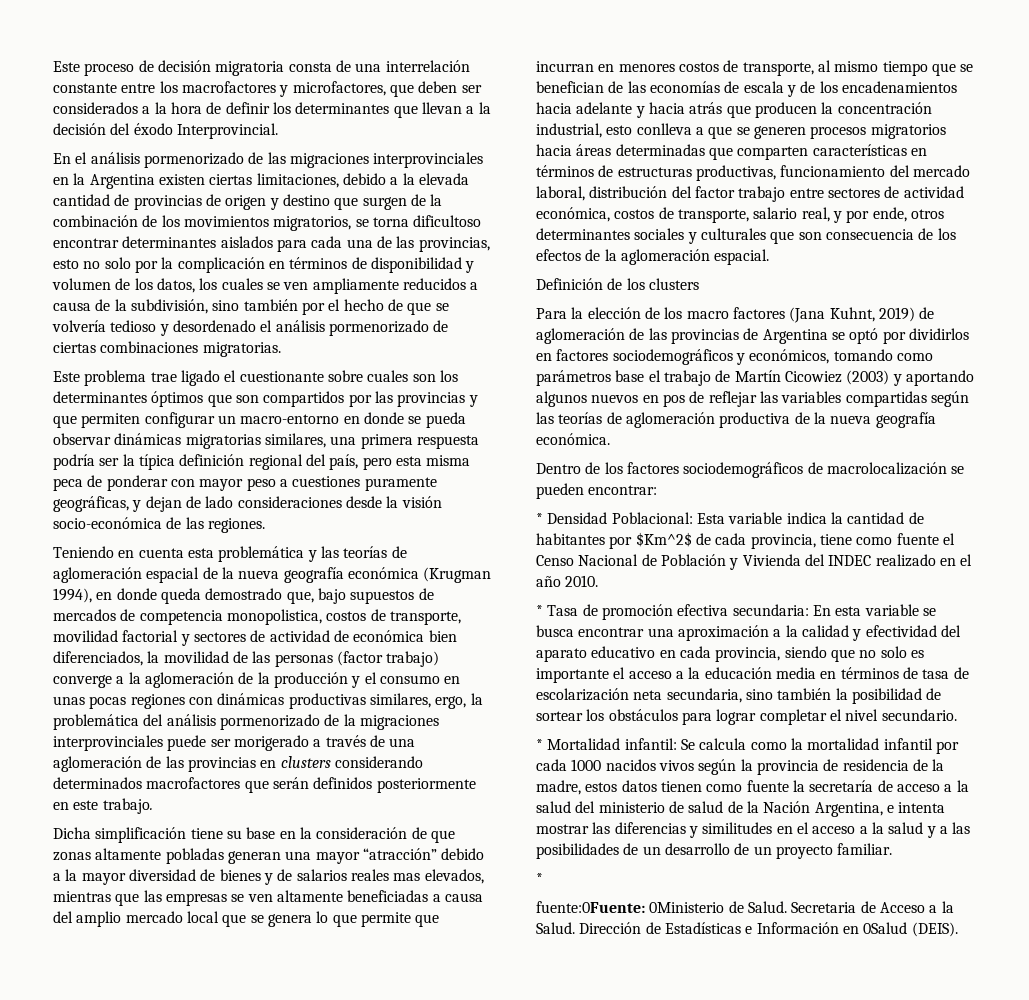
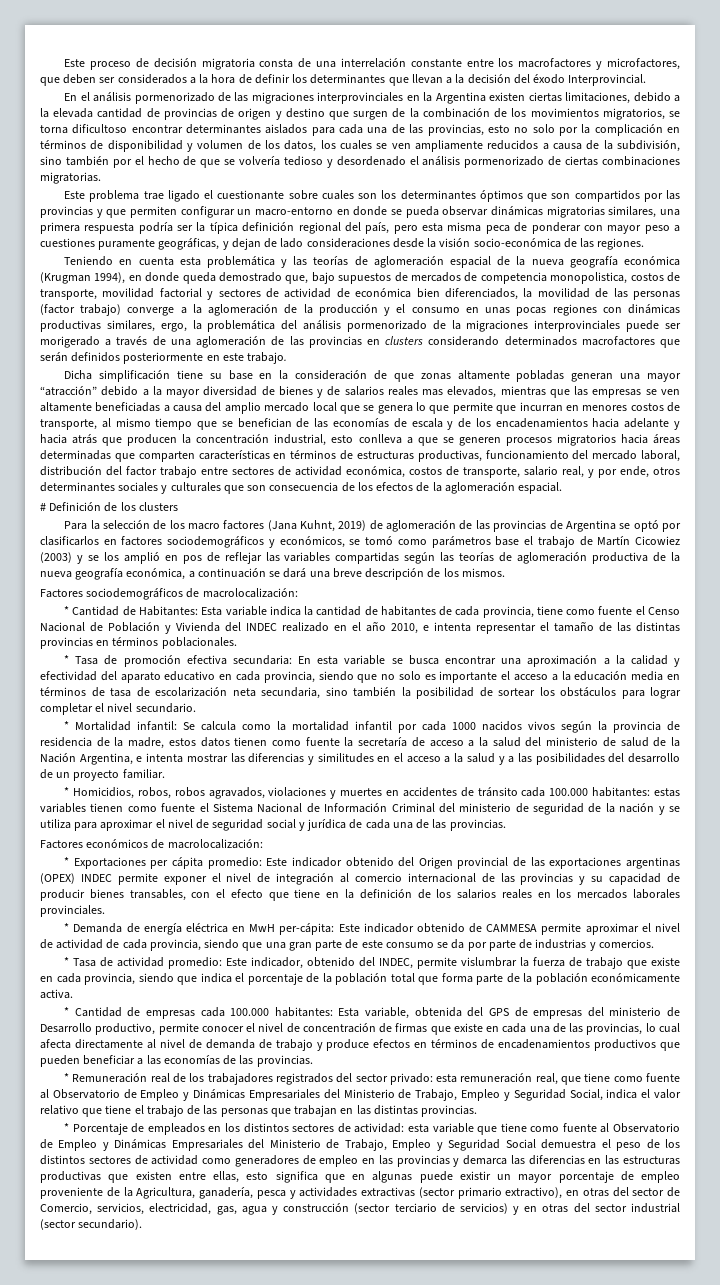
- Definición de los clusters
+ # Definición de los clusters
- Para la elección de los macro factores (Jana Kuhnt, 2019) de aglomeración de las provincias de Argentina se optó por dividirlos en factores sociodemográficos y económicos, tomando como parámetros base el trabajo de Martín Cicowiez (2003) y aportando algunos nuevos en pos de reflejar las variables compartidas según las teorías de aglomeración productiva de la nueva geografía económica.
- Dentro de los factores sociodemográficos de macrolocalización se pueden encontrar:
- * Densidad Poblacional:
+ Para la selección de los macro factores (Jana Kuhnt, 2019) de aglomeración de las provincias de Argentina se optó por clasificarlos en factores sociodemográficos y económicos, se tomó como parámetros base el trabajo de Martín Cicowiez (2003) y se los amplió en pos de reflejar las variables compartidas según las teorías de aglomeración productiva de la nueva geografía económica, a continuación se dará una breve descripción de los mismos.
+ Factores sociodemográficos de macrolocalización:
+ * Cantidad de Habitantes:
- Esta variable indica la cantidad de habitantes por $Km^2$ de cada provincia, tiene como fuente el Censo Nacional de Población y Vivienda del INDEC realizado en el año 2010.
+ Esta variable indica la cantidad de habitantes de cada provincia, tiene como fuente el Censo Nacional de Población y Vivienda del INDEC realizado en el año 2010, e intenta representar el tamaño de las distintas provincias en términos poblacionales.
- Se calcula como la mortalidad infantil por cada 1000 nacidos vivos según la provincia de residencia de la madre, estos datos tienen como fuente la secretaría de acceso a la salud del ministerio de salud de la Nación Argentina, e intenta mostrar las diferencias y similitudes en el acceso a la salud y a las posibilidades de un desarrollo de un proyecto familiar.
- *
- fuente:0Fuente: 0Ministerio de Salud. Secretaria de Acceso a la Salud. Dirección de Estadísticas e Información en 0Salud (DEIS).
+ Se calcula como la mortalidad infantil por cada 1000 nacidos vivos según la provincia de residencia de la madre, estos datos tienen como fuente la secretaría de acceso a la salud del ministerio de salud de la Nación Argentina, e intenta mostrar las diferencias y similitudes en el acceso a la salud y a las posibilidades del desarrollo de un proyecto familiar.
+ * Homicidios, robos, robos agravados, violaciones y muertes en accidentes de tránsito cada 100.000 habitantes: estas variables tienen como fuente el Sistema Nacional de Información Criminal del ministerio de seguridad de la nación y se utiliza para aproximar el nivel de seguridad social y jurídica de cada una de las provincias.
+ Factores económicos de macrolocalización:
+ * Exportaciones per cápita promedio: Este indicador obtenido del Origen provincial de las exportaciones argentinas (OPEX) INDEC permite exponer el nivel de integración al comercio internacional de las provincias y su capacidad de producir bienes transables, con el efecto que tiene en la definición de los salarios reales en los mercados laborales provinciales.
+ * Demanda de energía eléctrica en MwH per-cápita: Este indicador obtenido de CAMMESA permite aproximar el nivel de actividad de cada provincia, siendo que una gran parte de este consumo se da por parte de industrias y comercios.
+ * Tasa de actividad promedio: Este indicador, obtenido del INDEC, permite vislumbrar la fuerza de trabajo que existe en cada provincia, siendo que indica el porcentaje de la población total que forma parte de la población económicamente activa.
+ * Cantidad de empresas cada 100.000 habitantes: Esta variable, obtenida del GPS de empresas del ministerio de Desarrollo productivo, permite conocer el nivel de concentración de firmas que existe en cada una de las provincias, lo cual afecta directamente al nivel de demanda de trabajo y produce efectos en términos de encadenamientos productivos que pueden beneficiar a las economías de las provincias.
+ * Remuneración real de los trabajadores registrados del sector privado: esta remuneración real, que tiene como fuente al Observatorio de Empleo y Dinámicas Empresariales del Ministerio de Trabajo, Empleo y Seguridad Social, indica el valor relativo que tiene el trabajo de las personas que trabajan en las distintas provincias.
+ * Porcentaje de empleados en los distintos sectores de actividad: esta variable que tiene como fuente al Observatorio de Empleo y Dinámicas Empresariales del Ministerio de Trabajo, Empleo y Seguridad Social demuestra el peso de los distintos sectores de actividad como generadores de empleo en las provincias y demarca las diferencias en las estructuras productivas que existen entre ellas, esto significa que en algunas puede existir un mayor porcentaje de empleo proveniente de la Agricultura, ganadería, pesca y actividades extractivas (sector primario extractivo), en otras del sector de Comercio, servicios, electricidad, gas, agua y construcción (sector terciario de servicios) y en otras del sector industrial (sector secundario).

